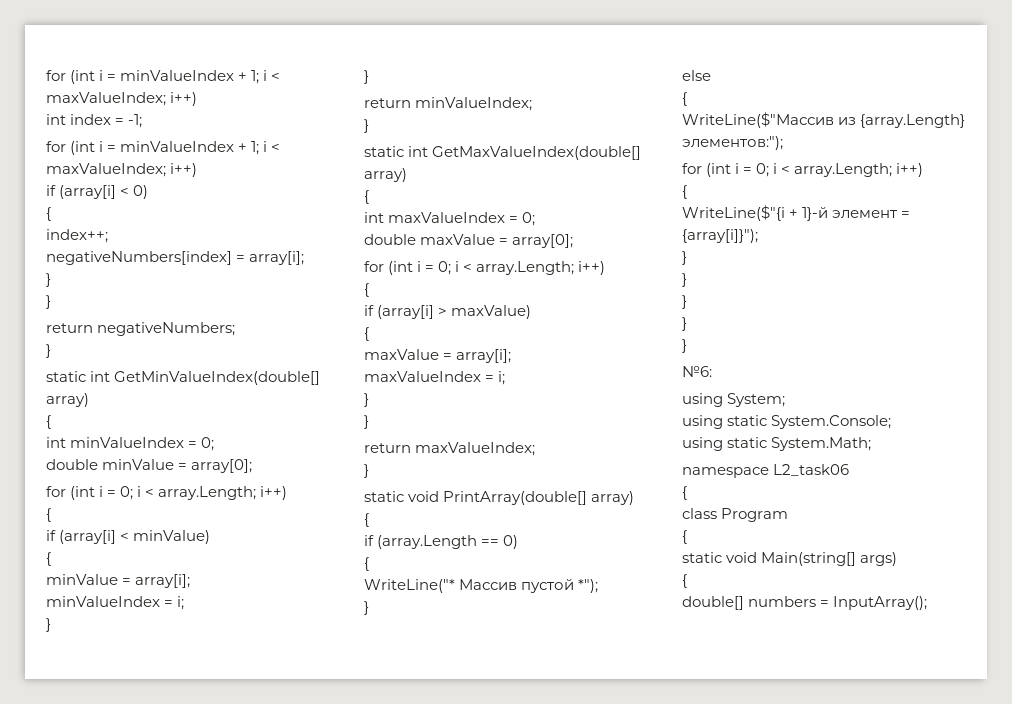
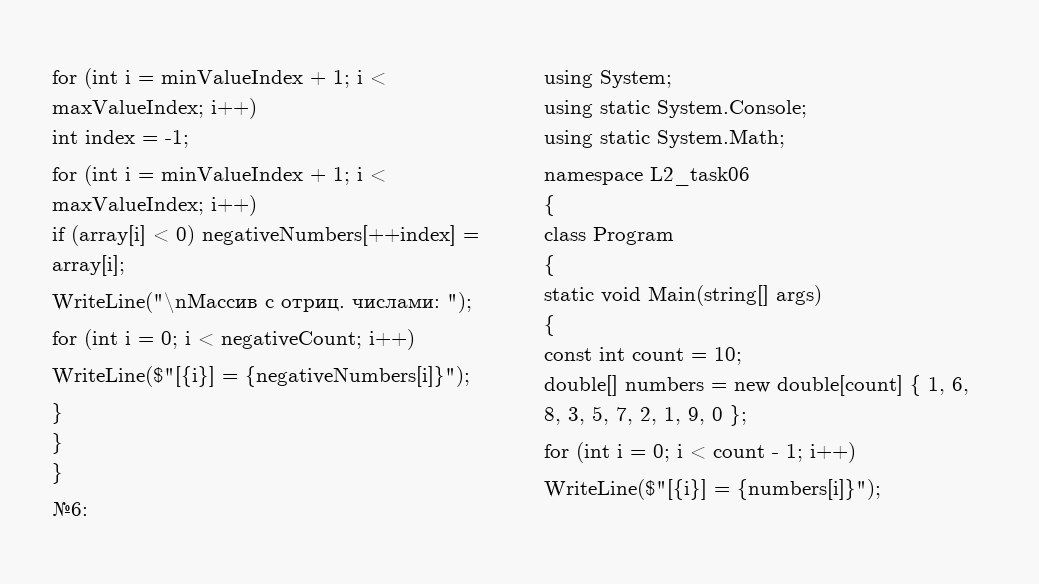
- if (array[i] < 0)
- {
- index++;
- negativeNumbers[index] = array[i];
- }
- }
- return negativeNumbers;
- }
- static int GetMinValueIndex(double[] array)
- {
- int minValueIndex = 0;
- double minValue = array[0];
- for (int i = 0; i < array.Length; i++)
- {
- if (array[i] < minValue)
- {
- minValue = array[i];
- minValueIndex = i;
- }
- }
- return minValueIndex;
- }
- static int GetMaxValueIndex(double[] array)
- {
- int maxValueIndex = 0;
- double maxValue = array[0];
- for (int i = 0; i < array.Length; i++)
- {
- if (array[i] > maxValue)
- {
- maxValue = array[i];
- maxValueIndex = i;
- }
- }
- return maxValueIndex;
- }
- static void PrintArray(double[] array)
- {
- if (array.Length == 0)
- {
- WriteLine("* Массив пустой *");
- }
- else
- {
- WriteLine($"Массив из {array.Length} элементов:");
- for (int i = 0; i < array.Length; i++)
- {
- WriteLine($"{i + 1}-й элемент = {array[i]}");
- }
- }
+ if (array[i] < 0) negativeNumbers[++index] = array[i];
+ WriteLine("\nМассив с отриц. числами: ");
+ for (int i = 0; i < negativeCount; i++)
+ WriteLine($"[{i}] = {negativeNumbers[i]}");
- double[] numbers = InputArray();
+ const int count = 10;
+ double[] numbers = new double[count] { 1, 6, 8, 3, 5, 7, 2, 1, 9, 0 };
+ for (int i = 0; i < count - 1; i++)
+ WriteLine($"[{i}] = {numbers[i]}");

